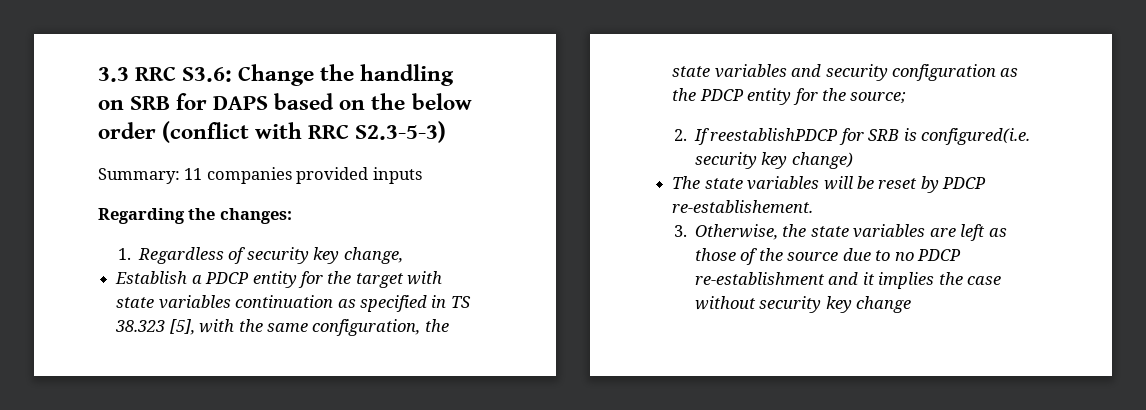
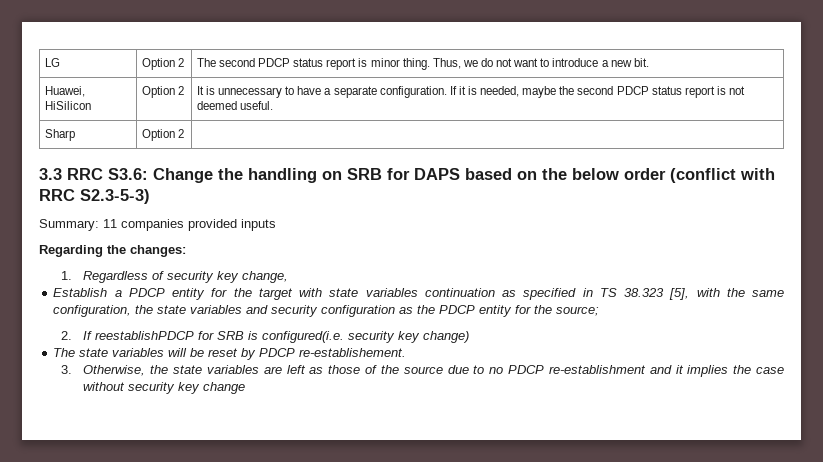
+ LG | Option 2 | The second PDCP status report is minor thing. Thus, we do not want to introduce a new bit.
+ Huawei, HiSilicon | Option 2 | It is unnecessary to have a separate configuration. If it is needed, maybe the second PDCP status report is not deemed useful.
+ Sharp | Option 2 |

